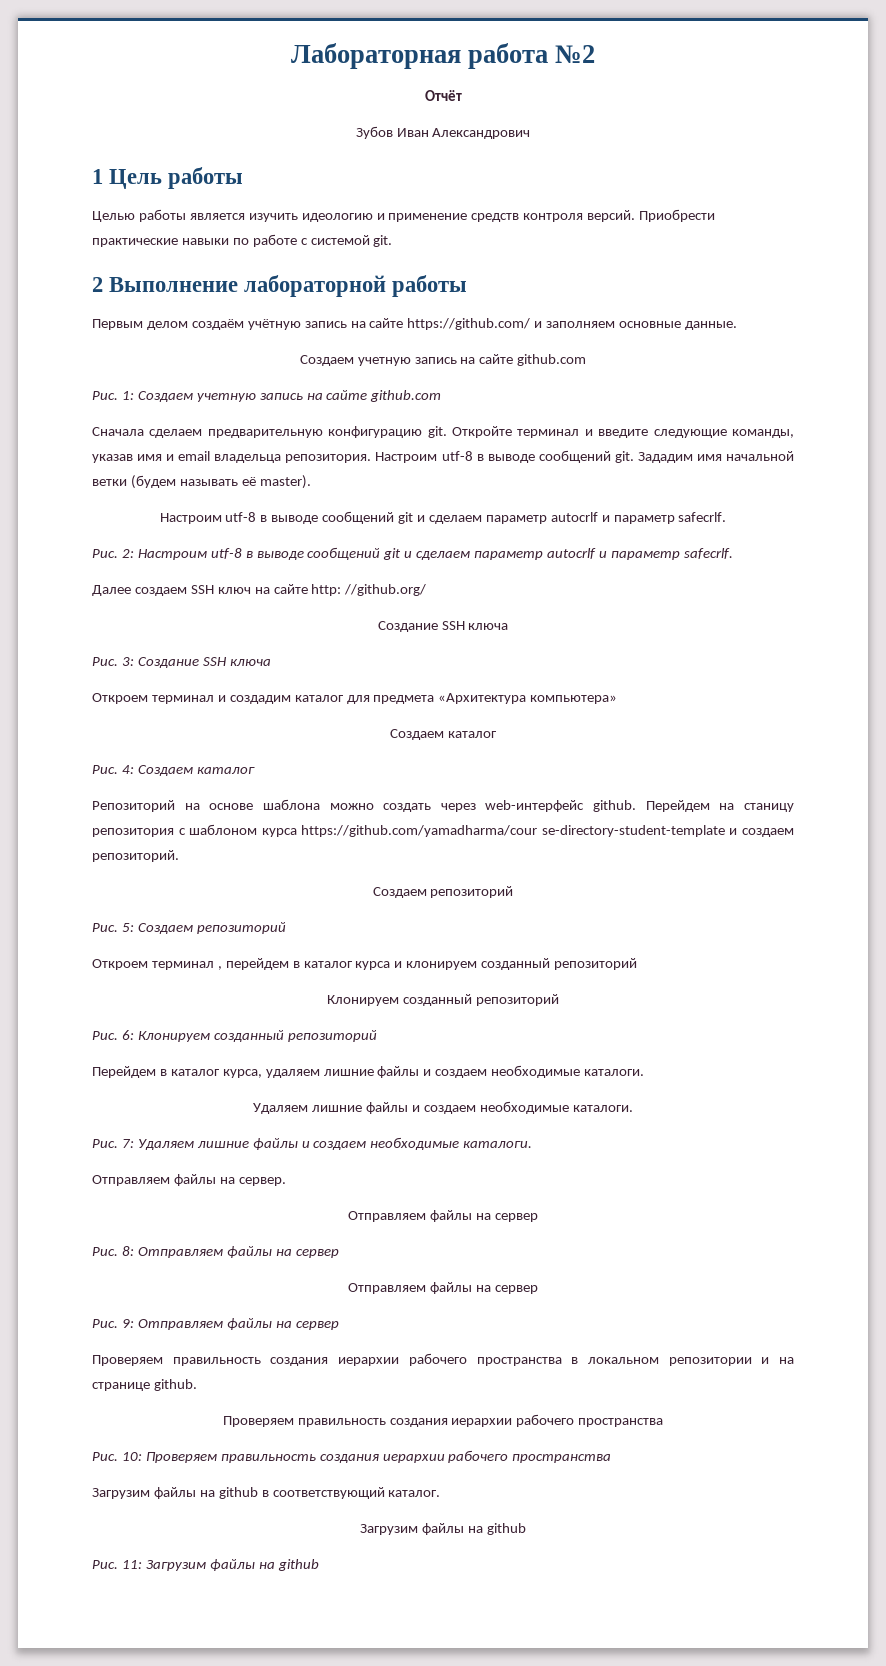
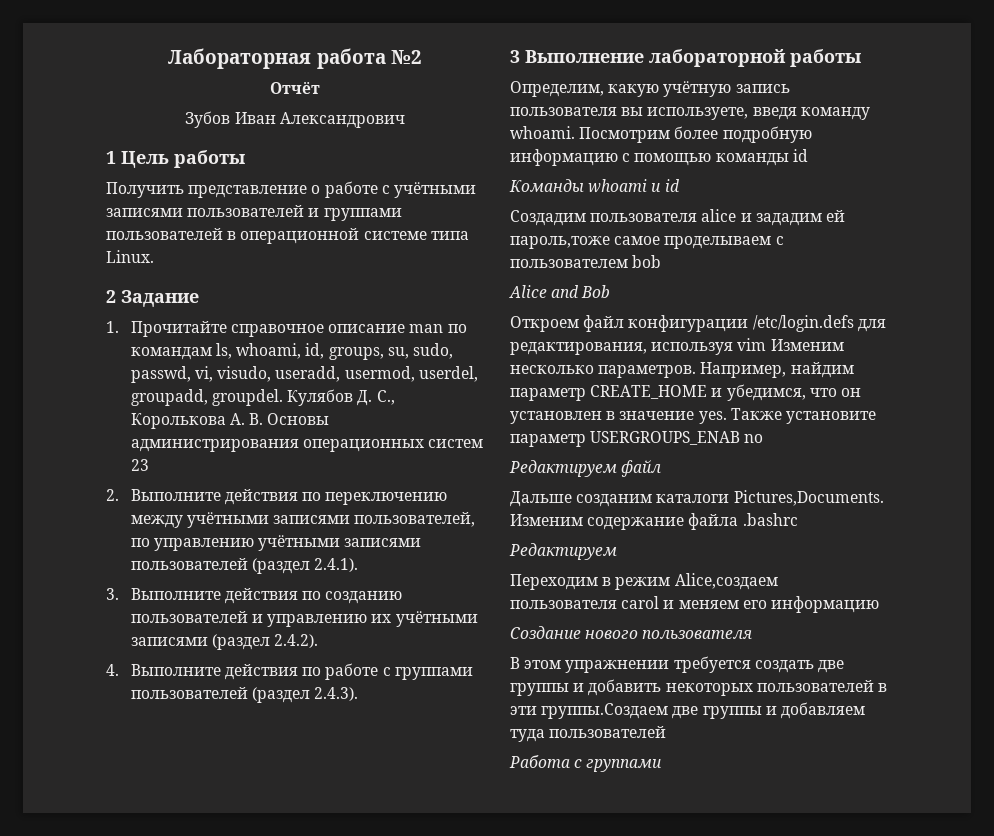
- Целью работы является изучить идеологию и применение средств контроля версий. Приобрести практические навыки по работе с системой git.
- 2 Выполнение лабораторной работы
- Первым делом создаём учётную запись на сайте https://github.com/ и заполняем основные данные.
- Создаем учетную запись на сайте github.com
- Рис. 1: Создаем учетную запись на сайте github.com
- Сначала сделаем предварительную конфигурацию git. Откройте терминал и введите следующие команды, указав имя и email владельца репозитория. Настроим utf-8 в выводе сообщений git. Зададим имя начальной ветки (будем называть её master).
- Настроим utf-8 в выводе сообщений git и сделаем параметр autocrlf и параметр safecrlf.
- Рис. 2: Настроим utf-8 в выводе сообщений git и сделаем параметр autocrlf и параметр safecrlf.
- Далее создаем SSH ключ на сайте http: //github.org/
- Cоздание SSH ключа
- Рис. 3: Cоздание SSH ключа
- Откроем терминал и создадим каталог для предмета «Архитектура компьютера»
- Cоздаем каталог
- Рис. 4: Cоздаем каталог
- Репозиторий на основе шаблона можно создать через web-интерфейс github. Перейдем на станицу репозитория с шаблоном курса https://github.com/yamadharma/cour se-directory-student-template и создаем репозиторий.
- Cоздаем репозиторий
- Рис. 5: Cоздаем репозиторий
- Откроем терминал , перейдем в каталог курса и клонируем созданный репозиторий
- Клонируем созданный репозиторий
- Рис. 6: Клонируем созданный репозиторий
- Перейдем в каталог курса, удаляем лишние файлы и создаем необходимые каталоги.
- Удаляем лишние файлы и создаем необходимые каталоги.
- Рис. 7: Удаляем лишние файлы и создаем необходимые каталоги.
- Отправляем файлы на сервер.
- Отправляем файлы на сервер
- Рис. 8: Отправляем файлы на сервер
- Отправляем файлы на сервер
- Рис. 9: Отправляем файлы на сервер
- Проверяем правильность создания иерархии рабочего пространства в локальном репозитории и на странице github.
- Проверяем правильность создания иерархии рабочего пространства
- Рис. 10: Проверяем правильность создания иерархии рабочего пространства
- Загрузим файлы на github в соответствующий каталог.
- Загрузим файлы на github
- Рис. 11: Загрузим файлы на github
+ Получить представление о работе с учётными записями пользователей и группами пользователей в операционной системе типа Linux.
+ 2 Задание
+ 1. Прочитайте справочное описание man по командам ls, whoami, id, groups, su, sudo, passwd, vi, visudo, useradd, usermod, userdel, groupadd, groupdel. Кулябов Д. С., Королькова А. В. Основы администрирования операционных систем 23
+ 2. Выполните действия по переключению между учётными записями пользователей, по управлению учётными записями пользователей (раздел 2.4.1).
+ 3. Выполните действия по созданию пользователей и управлению их учётными записями (раздел 2.4.2).
+ 4. Выполните действия по работе с группами пользователей (раздел 2.4.3).
+ 3 Выполнение лабораторной работы
+ Определим, какую учётную запись пользователя вы используете, введя команду whoami. Посмотрим более подробную информацию с помощью команды id
+ Команды whoami и id
+ Создадим пользователя alice и зададим ей пароль,тоже самое проделываем с пользователем bob
+ Alice and Bob
+ Откроем файл конфигурации /etc/login.defs для редактирования, используя vim Изменим несколько параметров. Например, найдим параметр CREATE_HOME и убедимся, что он установлен в значение yes. Также установите параметр USERGROUPS_ENAB no
+ Редактируем файл
+ Дальше созданим каталоги Pictures,Documents. Изменим содержание файла .bashrc
+ Редактируем
+ Переходим в режим Alice,создаем пользователя carol и меняем его информацию
+ Создание нового пользователя
+ В этом упражнении требуется создать две группы и добавить некоторых пользователей в эти группы.Создаем две группы и добавляем туда пользователей
+ Работа с группами

